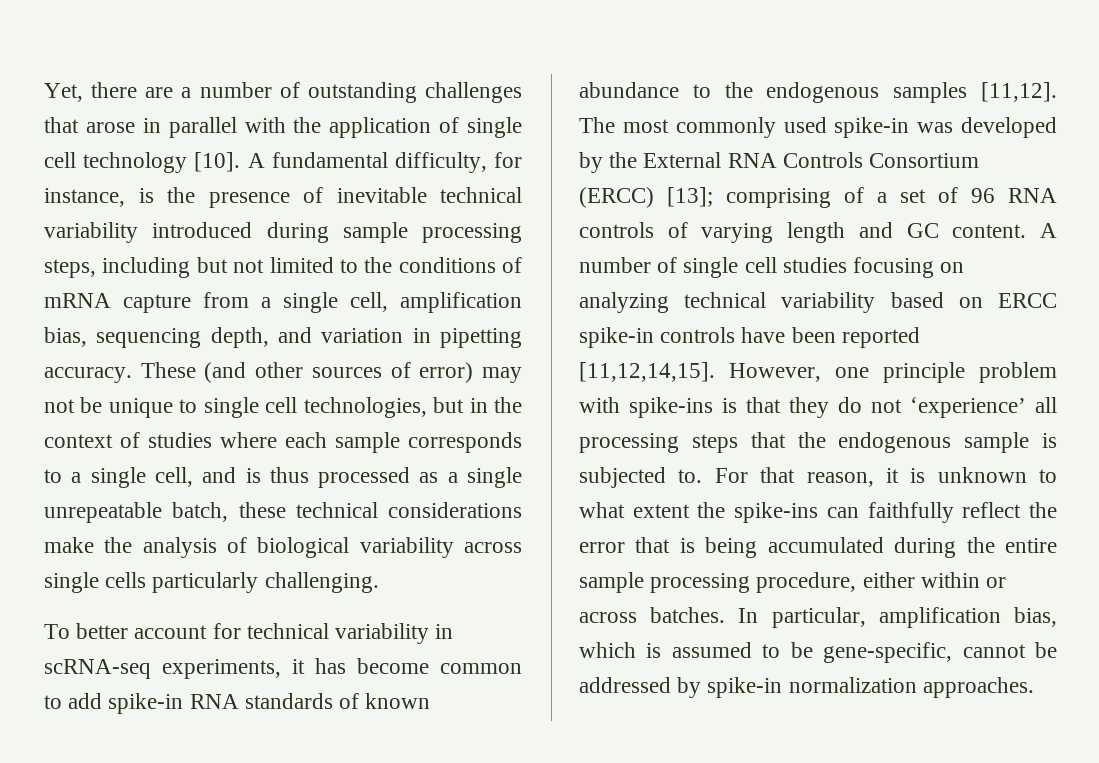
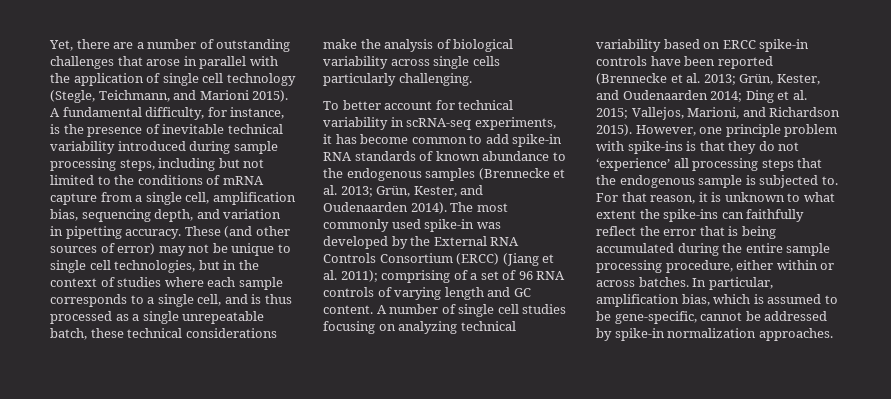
- Yet, there are a number of outstanding challenges that arose in parallel with the application of single cell technology [10].
+ Yet, there are a number of outstanding challenges that arose in parallel with the application of single cell technology (Stegle, Teichmann, and Marioni 2015).
- To better account for technical variability in scRNA-seq experiments, it has become common to add spike-in RNA standards of known abundance to the endogenous samples [11,12].
+ To better account for technical variability in scRNA-seq experiments, it has become common to add spike-in RNA standards of known abundance to the endogenous samples (Brennecke et al. 2013; Grün, Kester, and Oudenaarden 2014).
- The most commonly used spike-in was developed by the External RNA Controls Consortium (ERCC) [13]; comprising of a set of 96 RNA controls of varying length and GC content.
+ The most commonly used spike-in was developed by the External RNA Controls Consortium (ERCC) (Jiang et al. 2011); comprising of a set of 96 RNA controls of varying length and GC content.
- A number of single cell studies focusing on analyzing technical variability based on ERCC spike-in controls have been reported [11,12,14,15].
+ A number of single cell studies focusing on analyzing technical variability based on ERCC spike-in controls have been reported (Brennecke et al. 2013; Grün, Kester, and Oudenaarden 2014; Ding et al. 2015; Vallejos, Marioni, and Richardson 2015).

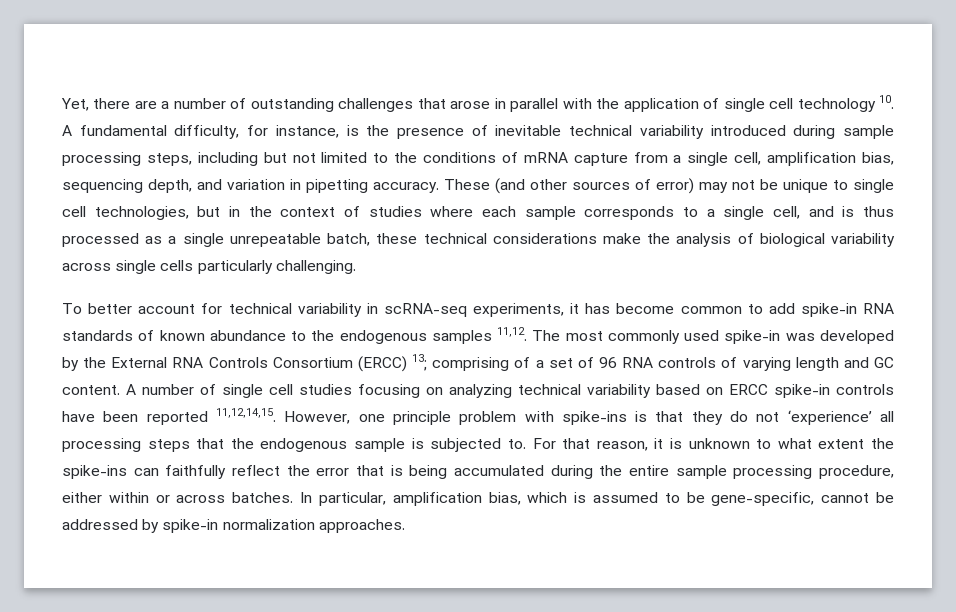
- Yet, there are a number of outstanding challenges that arose in parallel with the application of single cell technology (Stegle, Teichmann, and Marioni 2015). A fundamental difficulty, for instance, is the presence of inevitable technical variability introduced during sample processing steps, including but not limited to the conditions of mRNA capture from a single cell, amplification bias, sequencing depth, and variation in pipetting accuracy.
+ Yet, there are a number of outstanding challenges that arose in parallel with the application of single cell technology 10. A fundamental difficulty, for instance, is the presence of inevitable technical variability introduced during sample processing steps, including but not limited to the conditions of mRNA capture from a single cell, amplification bias, sequencing depth, and variation in pipetting accuracy.
- To better account for technical variability in scRNA-seq experiments, it has become common to add spike-in RNA standards of known abundance to the endogenous samples (Brennecke et al. 2013; Grün, Kester, and Oudenaarden 2014).
+ To better account for technical variability in scRNA-seq experiments, it has become common to add spike-in RNA standards of known abundance to the endogenous samples 11,12.
- The most commonly used spike-in was developed by the External RNA Controls Consortium (ERCC) (Jiang et al. 2011); comprising of a set of 96 RNA controls of varying length and GC content.
+ The most commonly used spike-in was developed by the External RNA Controls Consortium (ERCC) 13; comprising of a set of 96 RNA controls of varying length and GC content.
- A number of single cell studies focusing on analyzing technical variability based on ERCC spike-in controls have been reported (Brennecke et al. 2013; Grün, Kester, and Oudenaarden 2014; Ding et al. 2015; Vallejos, Marioni, and Richardson 2015).
+ A number of single cell studies focusing on analyzing technical variability based on ERCC spike-in controls have been reported 11,12,14,15.

